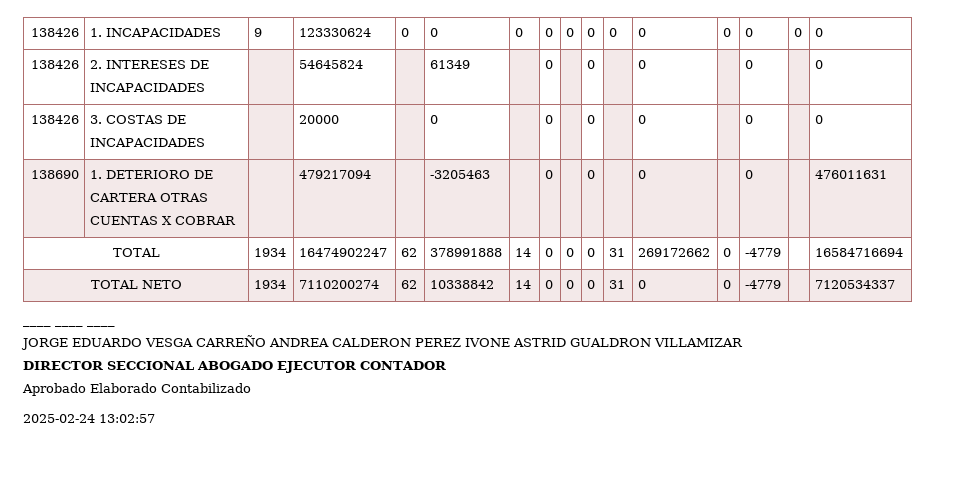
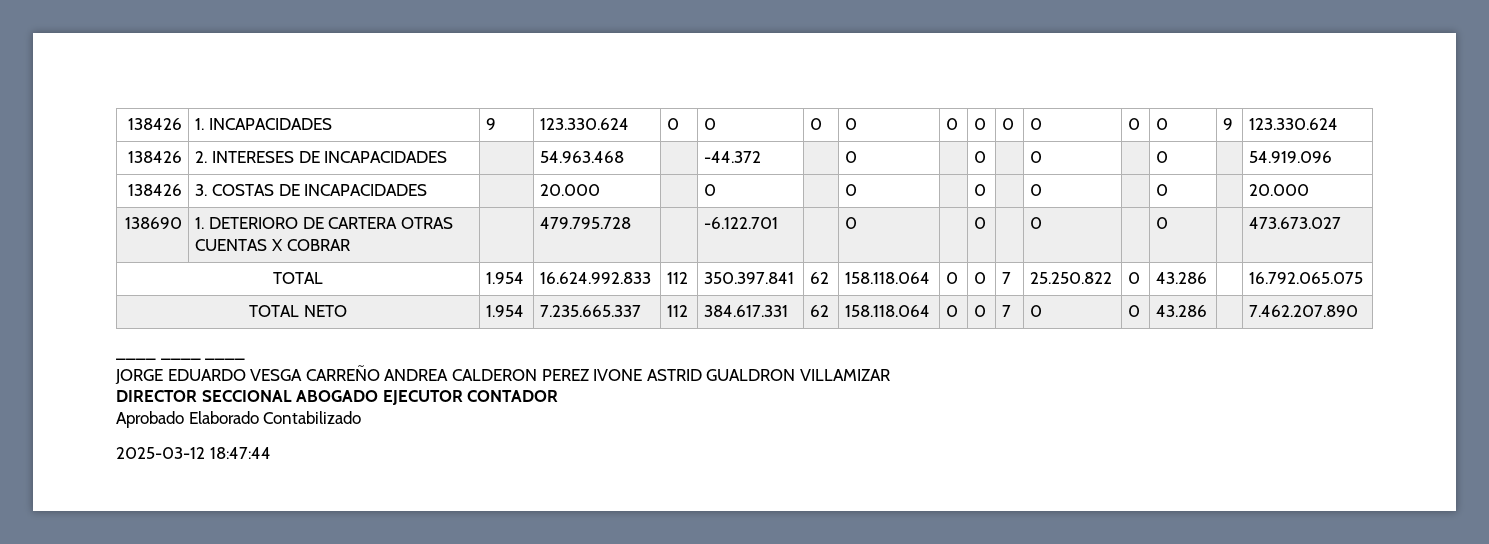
- 138426 | 1. INCAPACIDADES | 9 | 123330624 | 0 | 0 | 0 | 0 | 0 | 0 | 0 | 0 | 0 | 0 | 0 | 0
+ 138426 | 1. INCAPACIDADES | 9 | 123.330.624 | 0 | 0 | 0 | 0 | 0 | 0 | 0 | 0 | 0 | 0 | 9 | 123.330.624
- 138426 | 2. INTERESES DE INCAPACIDADES | | 54645824 | | 61349 | | 0 | | 0 | | 0 | | 0 | | 0
+ 138426 | 2. INTERESES DE INCAPACIDADES | | 54.963.468 | | -44.372 | | 0 | | 0 | | 0 | | 0 | | 54.919.096
- 138426 | 3. COSTAS DE INCAPACIDADES | | 20000 | | 0 | | 0 | | 0 | | 0 | | 0 | | 0
+ 138426 | 3. COSTAS DE INCAPACIDADES | | 20.000 | | 0 | | 0 | | 0 | | 0 | | 0 | | 20.000
- 138690 | 1. DETERIORO DE CARTERA OTRAS CUENTAS X COBRAR | | 479217094 | | -3205463 | | 0 | | 0 | | 0 | | 0 | | 476011631
+ 138690 | 1. DETERIORO DE CARTERA OTRAS CUENTAS X COBRAR | | 479.795.728 | | -6.122.701 | | 0 | | 0 | | 0 | | 0 | | 473.673.027
- TOTAL | 1934 | 16474902247 | 62 | 378991888 | 14 | 0 | 0 | 0 | 31 | 269172662 | 0 | -4779 | | 16584716694
+ TOTAL | 1.954 | 16.624.992.833 | 112 | 350.397.841 | 62 | 158.118.064 | 0 | 0 | 7 | 25.250.822 | 0 | 43.286 | | 16.792.065.075
- TOTAL NETO | 1934 | 7110200274 | 62 | 10338842 | 14 | 0 | 0 | 0 | 31 | 0 | 0 | -4779 | | 7120534337
+ TOTAL NETO | 1.954 | 7.235.665.337 | 112 | 384.617.331 | 62 | 158.118.064 | 0 | 0 | 7 | 0 | 0 | 43.286 | | 7.462.207.890
- 2025-02-24 13:02:57
+ 2025-03-12 18:47:44

